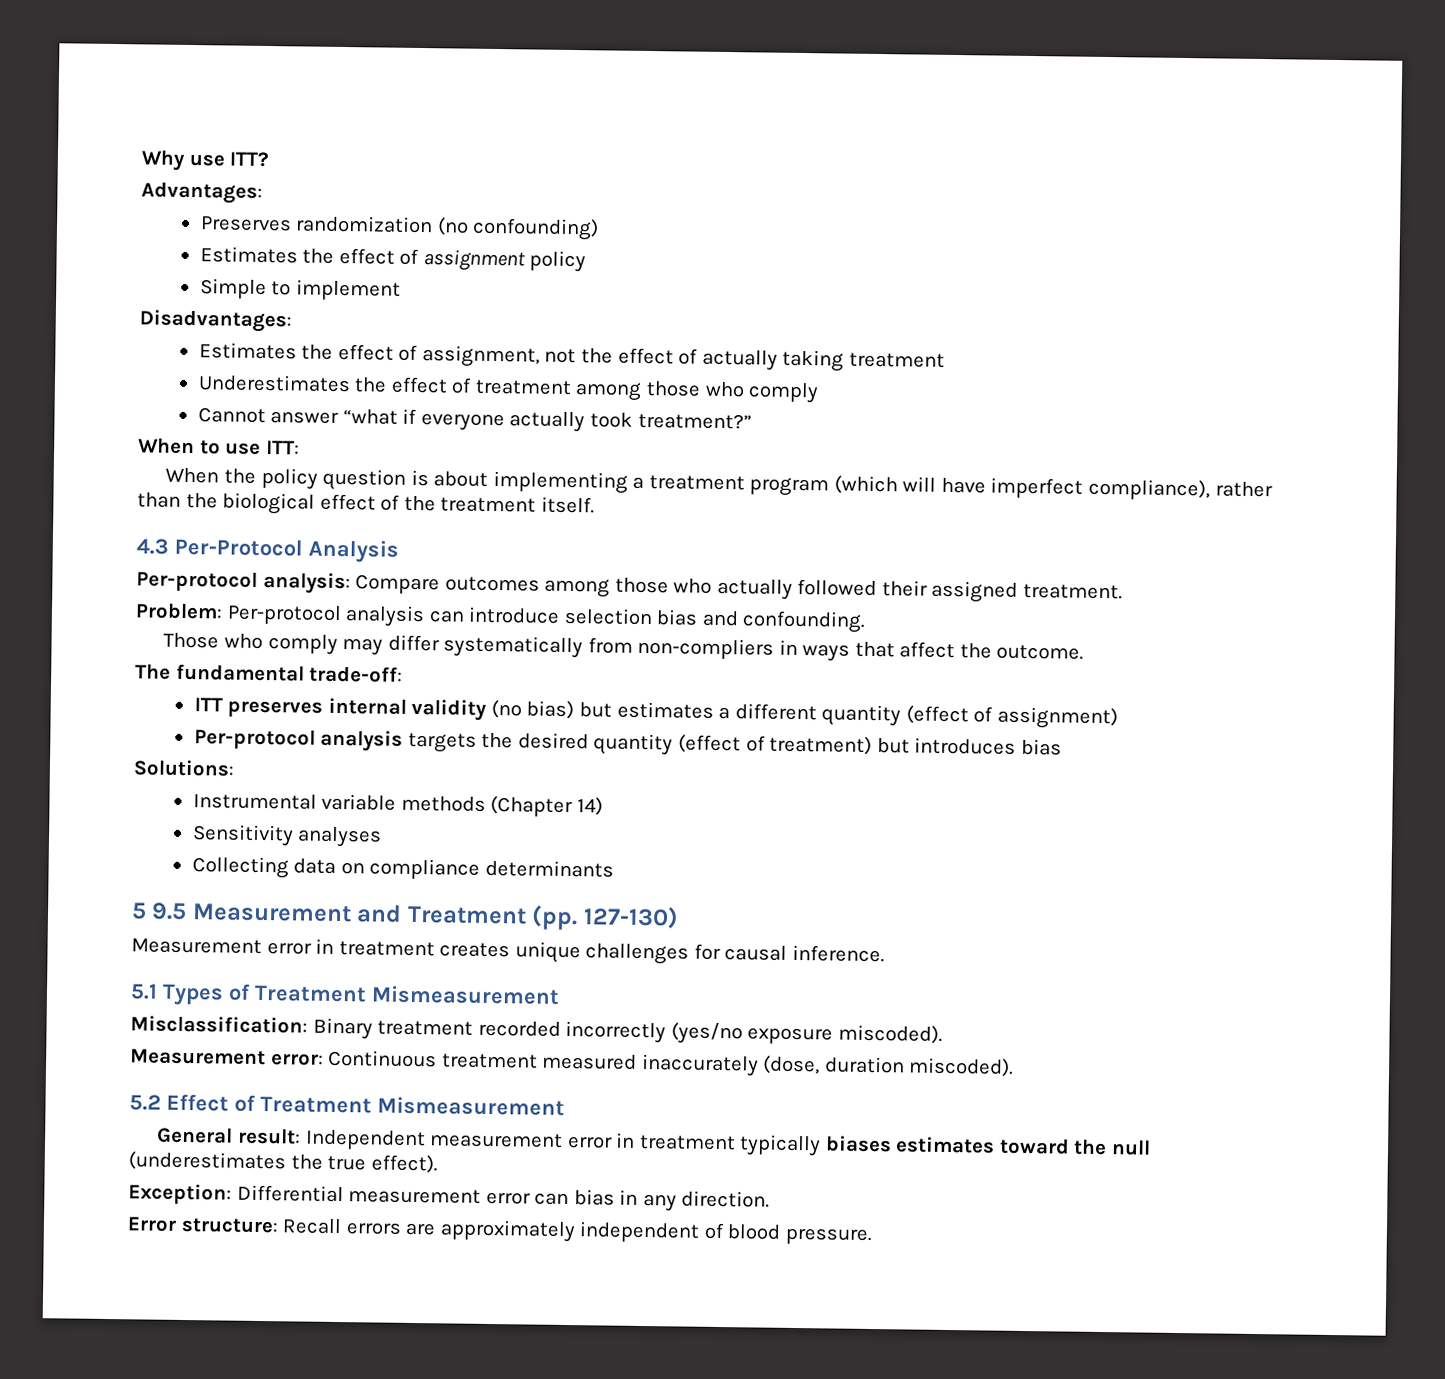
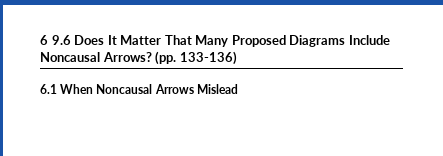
- Why use ITT?
- Advantages:
- Preserves randomization (no confounding)
- Estimates the effect of assignment policy
- Simple to implement
- Disadvantages:
- Estimates the effect of assignment, not the effect of actually taking treatment
- Underestimates the effect of treatment among those who comply
- Cannot answer “what if everyone actually took treatment?”
- When to use ITT:
- When the policy question is about implementing a treatment program (which will have imperfect compliance), rather than the biological effect of the treatment itself.
- 4.3 Per-Protocol Analysis
- Per-protocol analysis: Compare outcomes among those who actually followed their assigned treatment.
- Problem: Per-protocol analysis can introduce selection bias and confounding.
- Those who comply may differ systematically from non-compliers in ways that affect the outcome.
- The fundamental trade-off:
- ITT preserves internal validity (no bias) but estimates a different quantity (effect of assignment)
- Per-protocol analysis targets the desired quantity (effect of treatment) but introduces bias
- Solutions:
- Instrumental variable methods (Chapter 14)
- Sensitivity analyses
- Collecting data on compliance determinants
- 5 9.5 Measurement and Treatment (pp. 127-130)
- Measurement error in treatment creates unique challenges for causal inference.
- 5.1 Types of Treatment Mismeasurement
- Misclassification: Binary treatment recorded incorrectly (yes/no exposure miscoded).
- Measurement error: Continuous treatment measured inaccurately (dose, duration miscoded).
- 5.2 Effect of Treatment Mismeasurement
- General result: Independent measurement error in treatment typically biases estimates toward the null (underestimates the true effect).
- Exception: Differential measurement error can bias in any direction.
- Error structure: Recall errors are approximately independent of blood pressure.
+ 6 9.6 Does It Matter That Many Proposed Diagrams Include Noncausal Arrows? (pp. 133-136)
+ 6.1 When Noncausal Arrows Mislead

